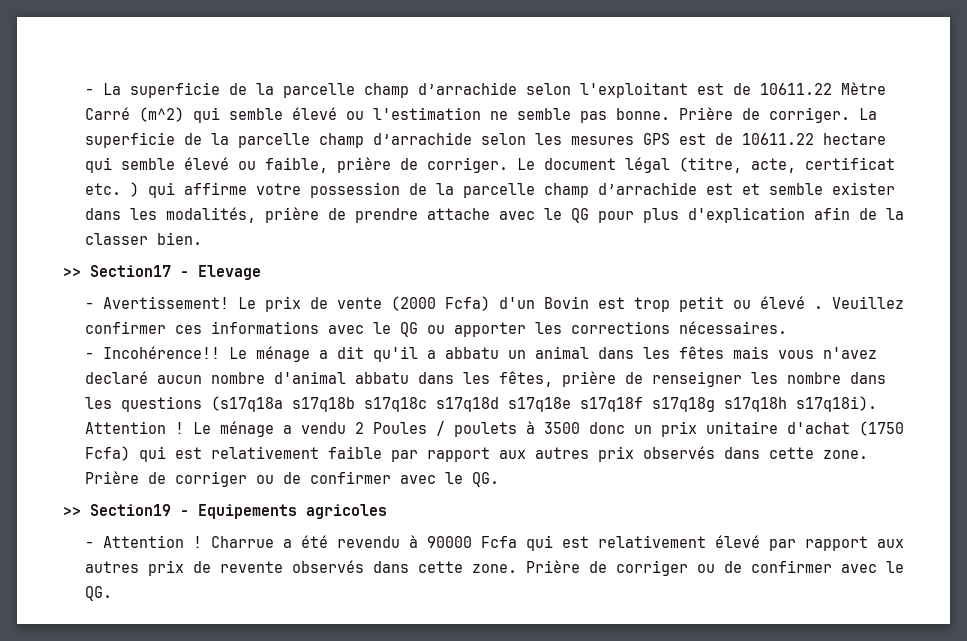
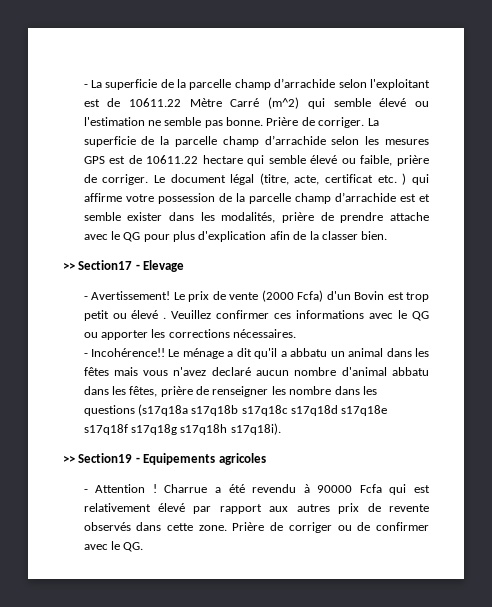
- Attention ! Le ménage a vendu 2 Poules / poulets à 3500 donc un prix unitaire d'achat (1750 Fcfa) qui est relativement faible par rapport aux autres prix observés dans cette zone. Prière de corriger ou de confirmer avec le QG.

